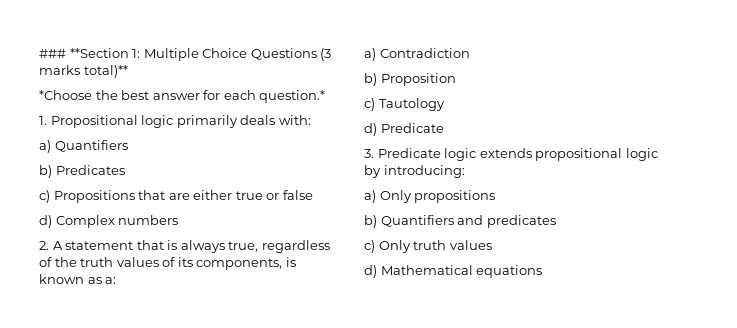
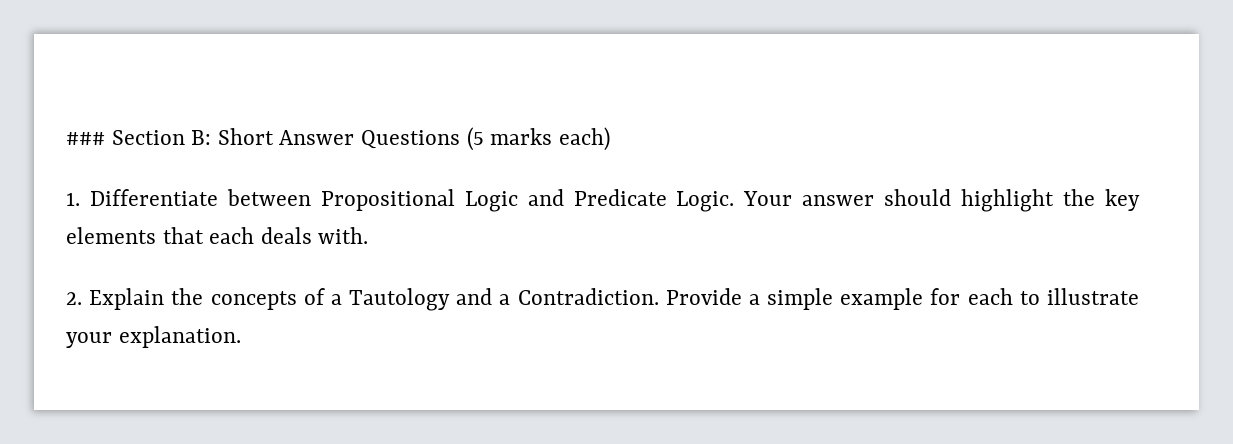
- ### **Section 1: Multiple Choice Questions (3 marks total)**
- *Choose the best answer for each question.*
- 1. Propositional logic primarily deals with:
- a) Quantifiers
- b) Predicates
- c) Propositions that are either true or false
- d) Complex numbers
- 2. A statement that is always true, regardless of the truth values of its components, is known as a:
- a) Contradiction
- b) Proposition
- c) Tautology
- d) Predicate
- 3. Predicate logic extends propositional logic by introducing:
- a) Only propositions
- b) Quantifiers and predicates
- c) Only truth values
- d) Mathematical equations
+ ### Section B: Short Answer Questions (5 marks each)
+ 1. Differentiate between Propositional Logic and Predicate Logic. Your answer should highlight the key elements that each deals with.
+ 2. Explain the concepts of a Tautology and a Contradiction. Provide a simple example for each to illustrate your explanation.

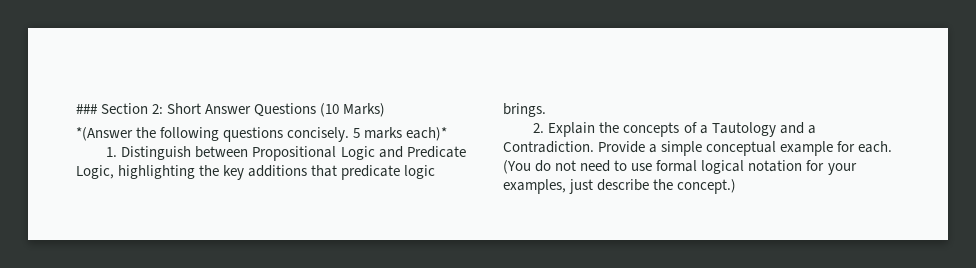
- ### Section B: Short Answer Questions (5 marks each)
+ ### Section 2: Short Answer Questions (10 Marks)
+ *(Answer the following questions concisely. 5 marks each)*
- 1. Differentiate between Propositional Logic and Predicate Logic. Your answer should highlight the key elements that each deals with.
+ 1. Distinguish between Propositional Logic and Predicate Logic, highlighting the key additions that predicate logic brings.
- Provide a simple example for each to illustrate your explanation.
+ Provide a simple conceptual example for each. (You do not need to use formal logical notation for your examples, just describe the concept.)

